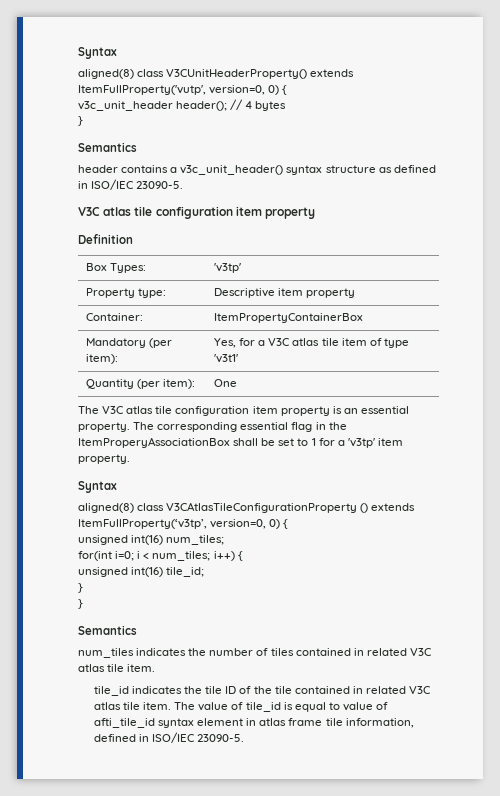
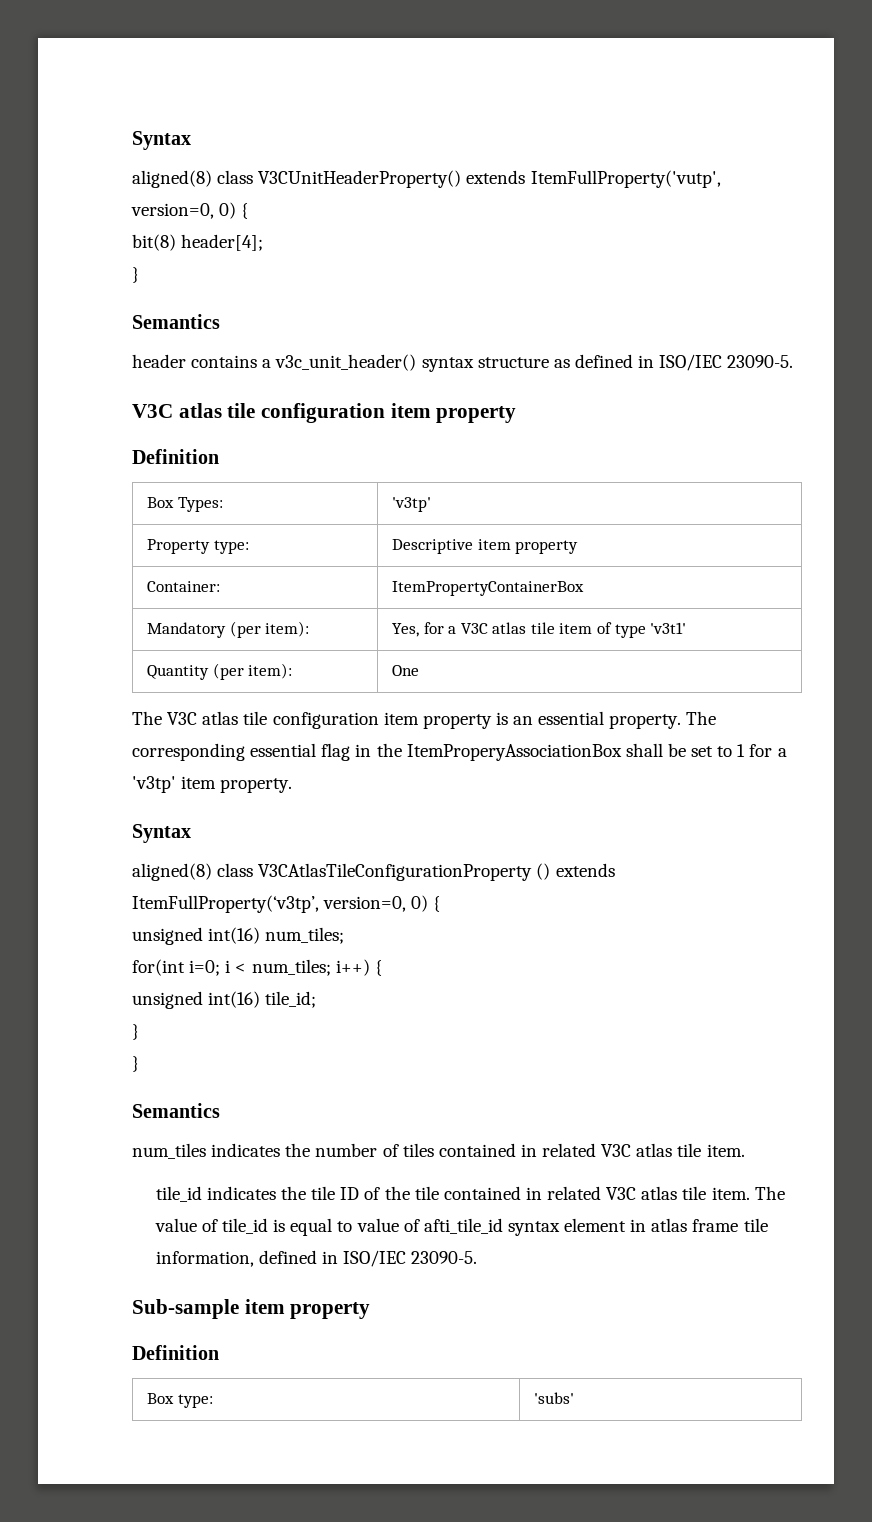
- v3c_unit_header header(); // 4 bytes
+ bit(8) header[4];
+ Sub-sample item property
+ Definition
+ Box type: | 'subs'

